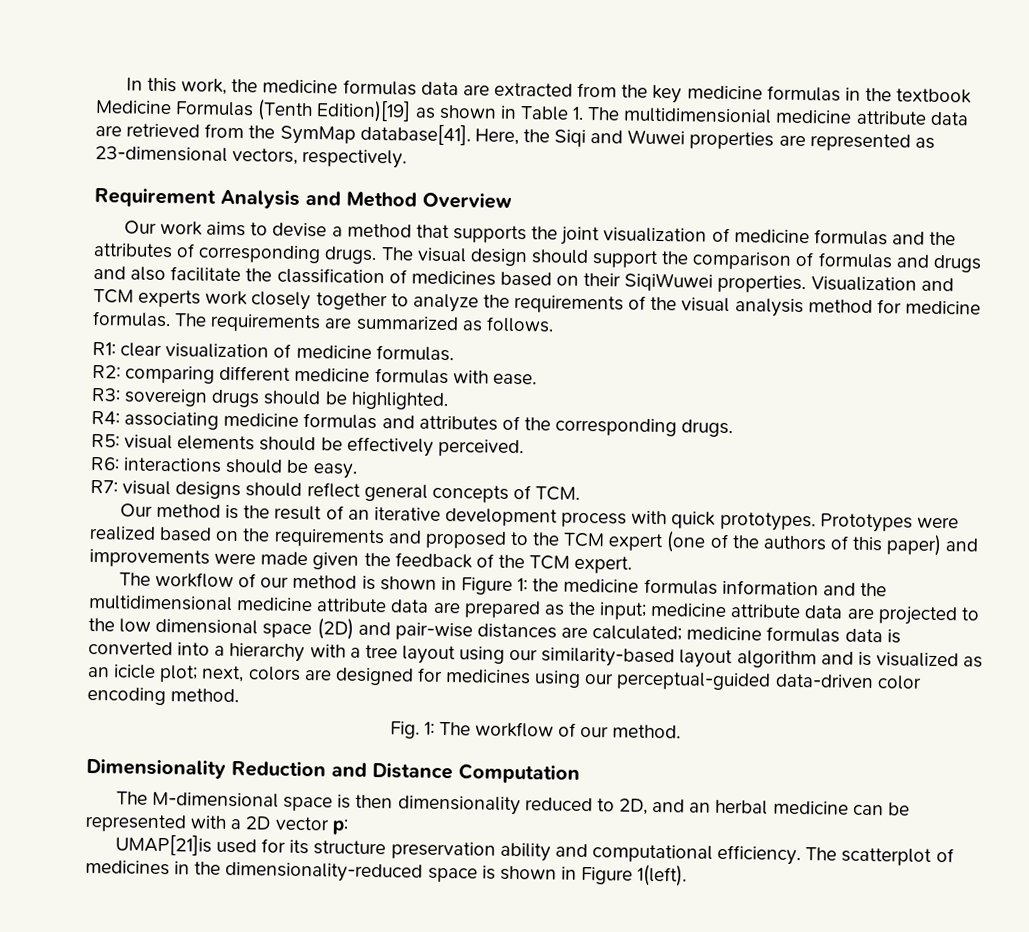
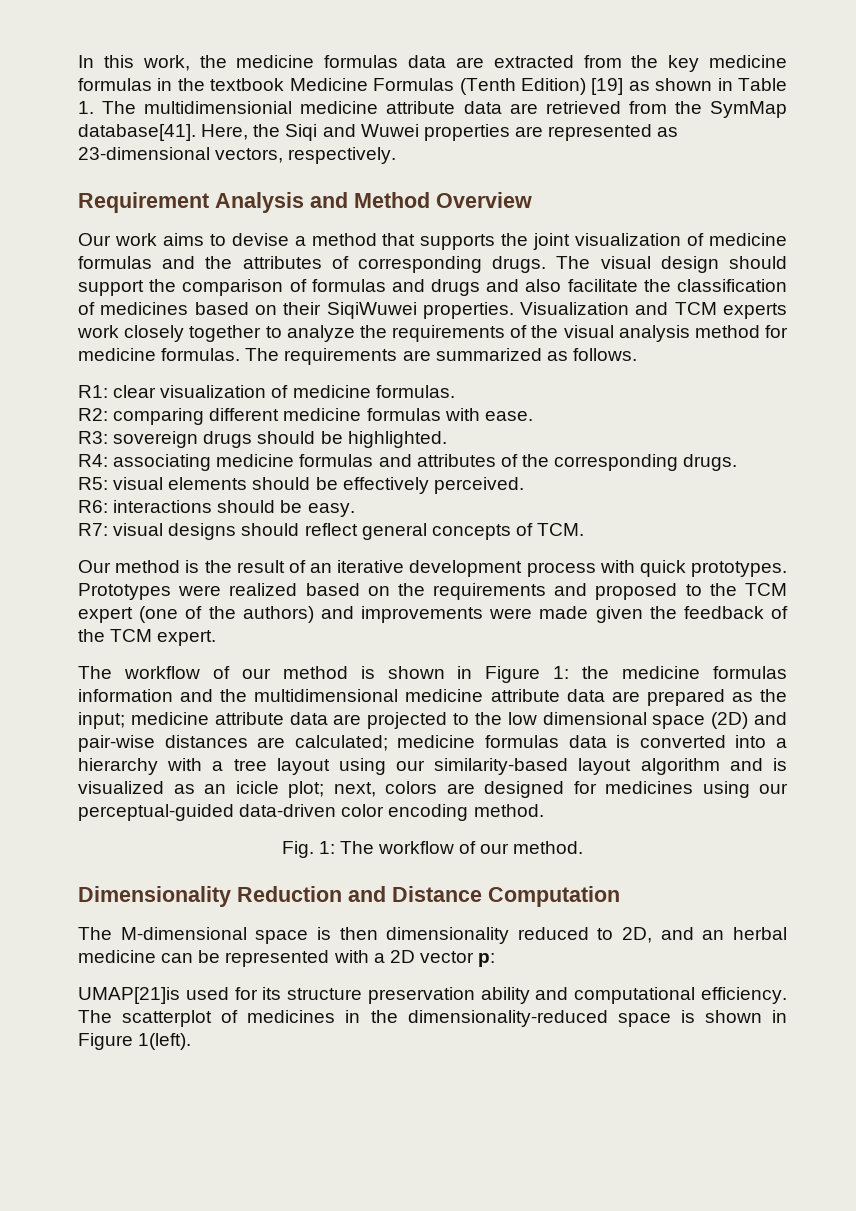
- In this work, the medicine formulas data are extracted from the key medicine formulas in the textbook Medicine Formulas (Tenth Edition)[19] as shown in Table 1. The multidimensionial medicine attribute data are retrieved from the SymMap database[41].
+ In this work, the medicine formulas data are extracted from the key medicine formulas in the textbook Medicine Formulas (Tenth Edition) [19] as shown in Table 1. The multidimensionial medicine attribute data are retrieved from the SymMap database[41].
- Prototypes were realized based on the requirements and proposed to the TCM expert (one of the authors of this paper) and improvements were made given the feedback of the TCM expert.
+ Prototypes were realized based on the requirements and proposed to the TCM expert (one of the authors) and improvements were made given the feedback of the TCM expert.

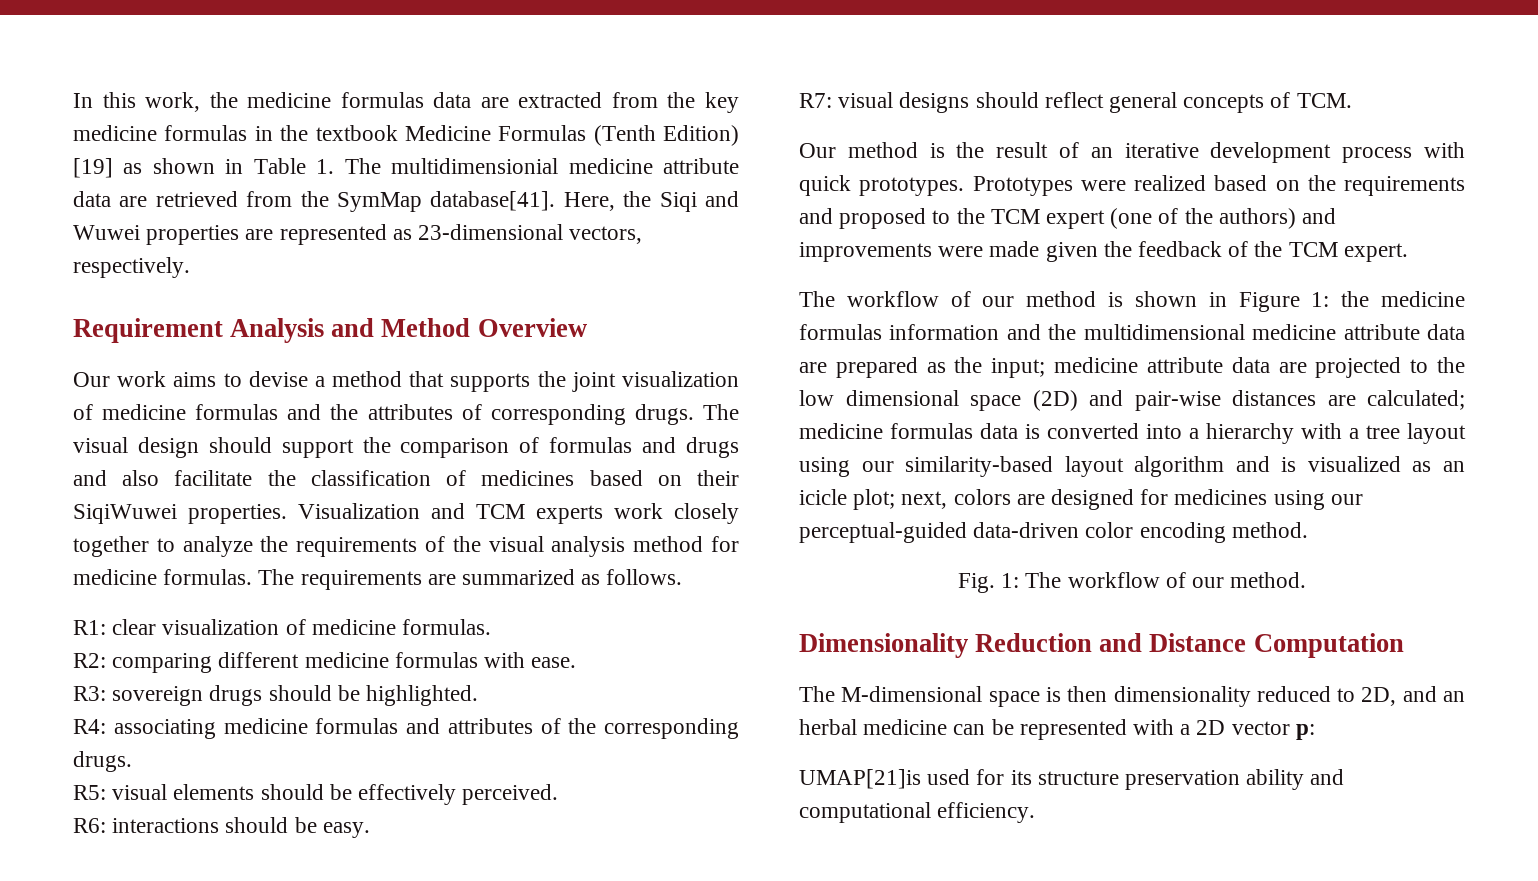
- The scatterplot of medicines in the dimensionality-reduced space is shown in Figure 1(left).

